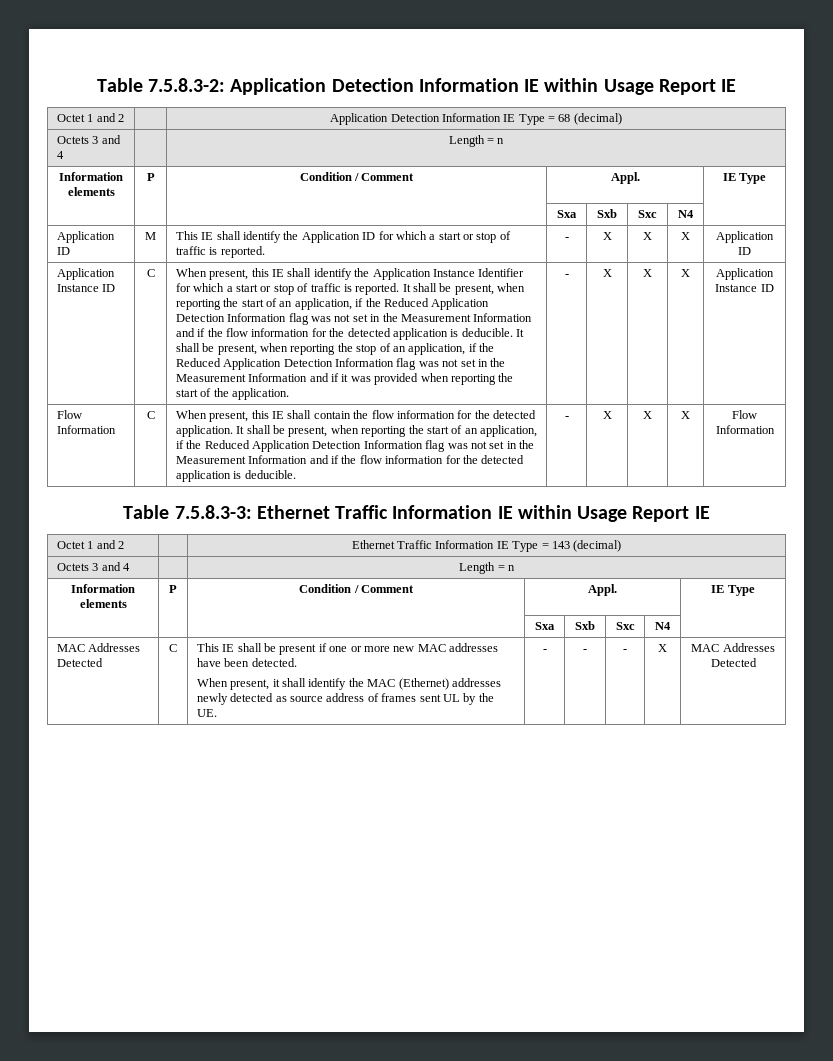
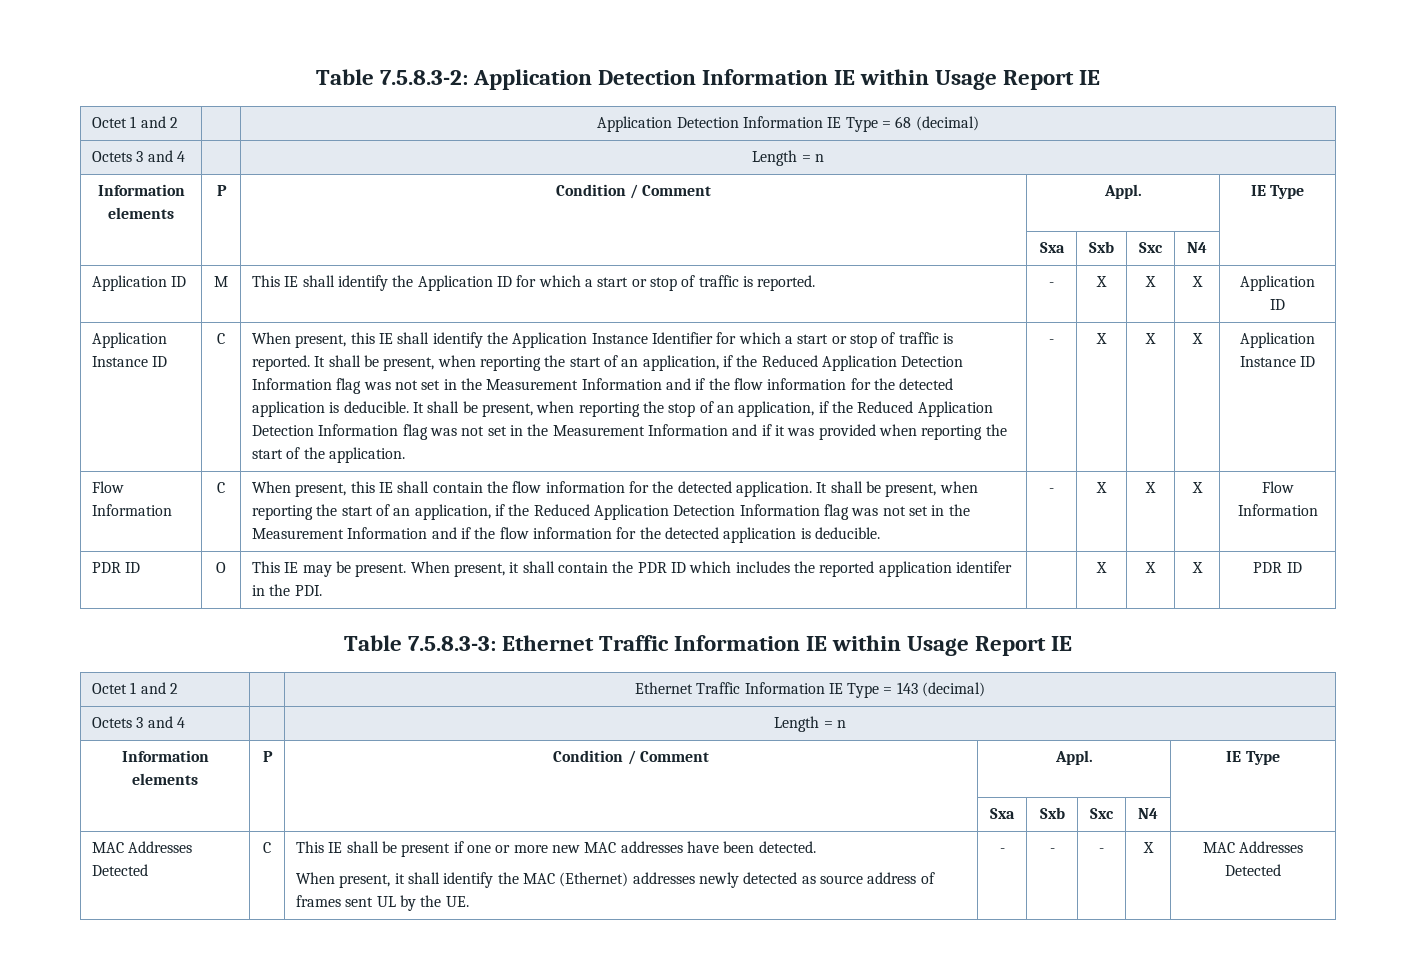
+ PDR ID | O | This IE may be present. When present, it shall contain the PDR ID which includes the reported application identifer in the PDI. | | X | X | X | PDR ID

